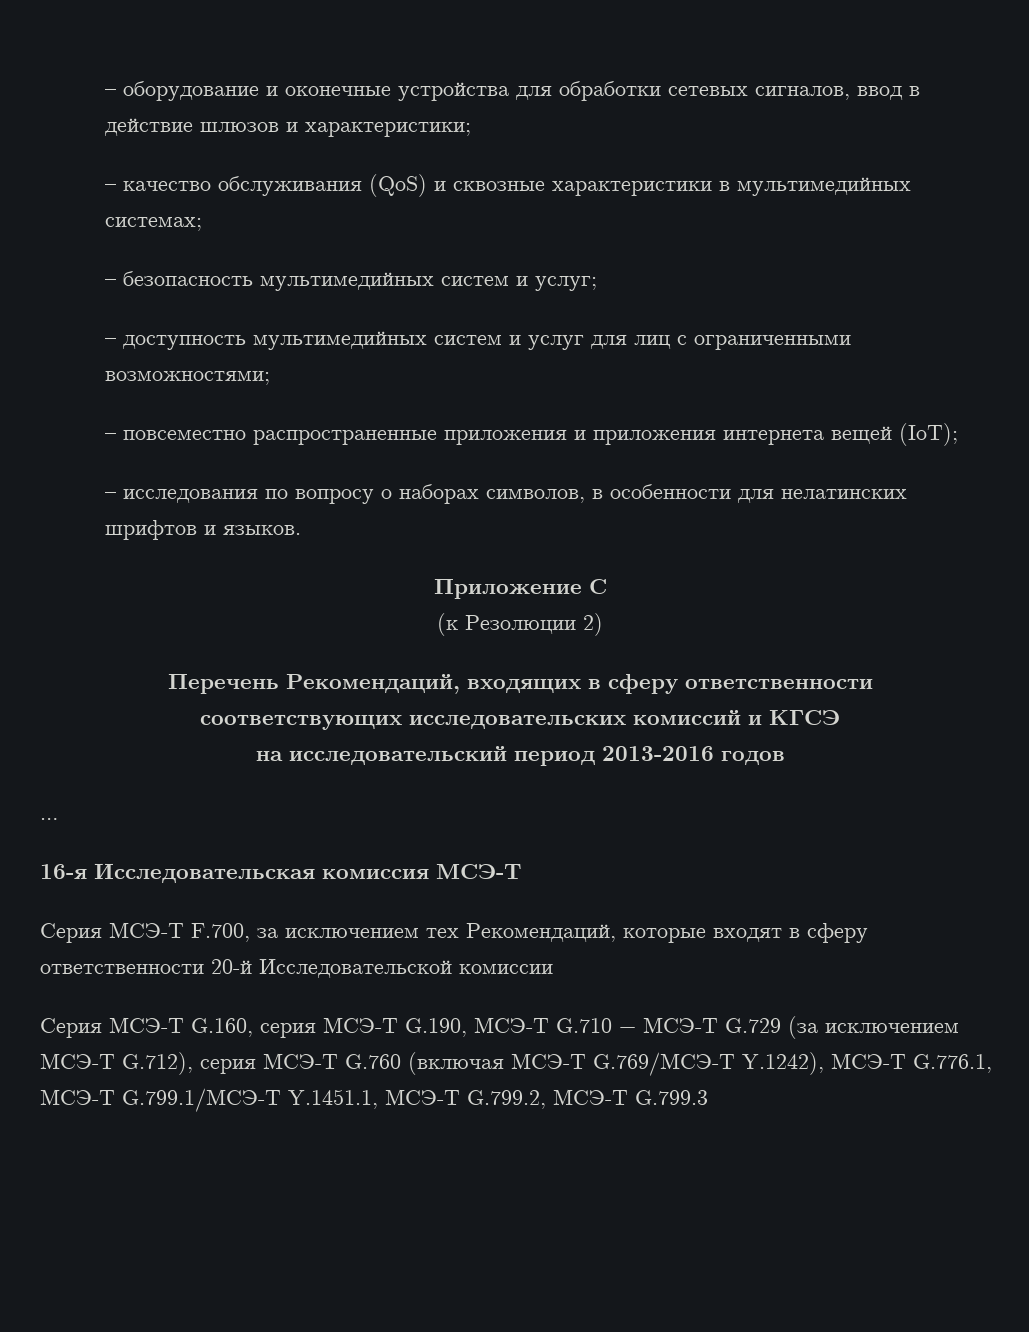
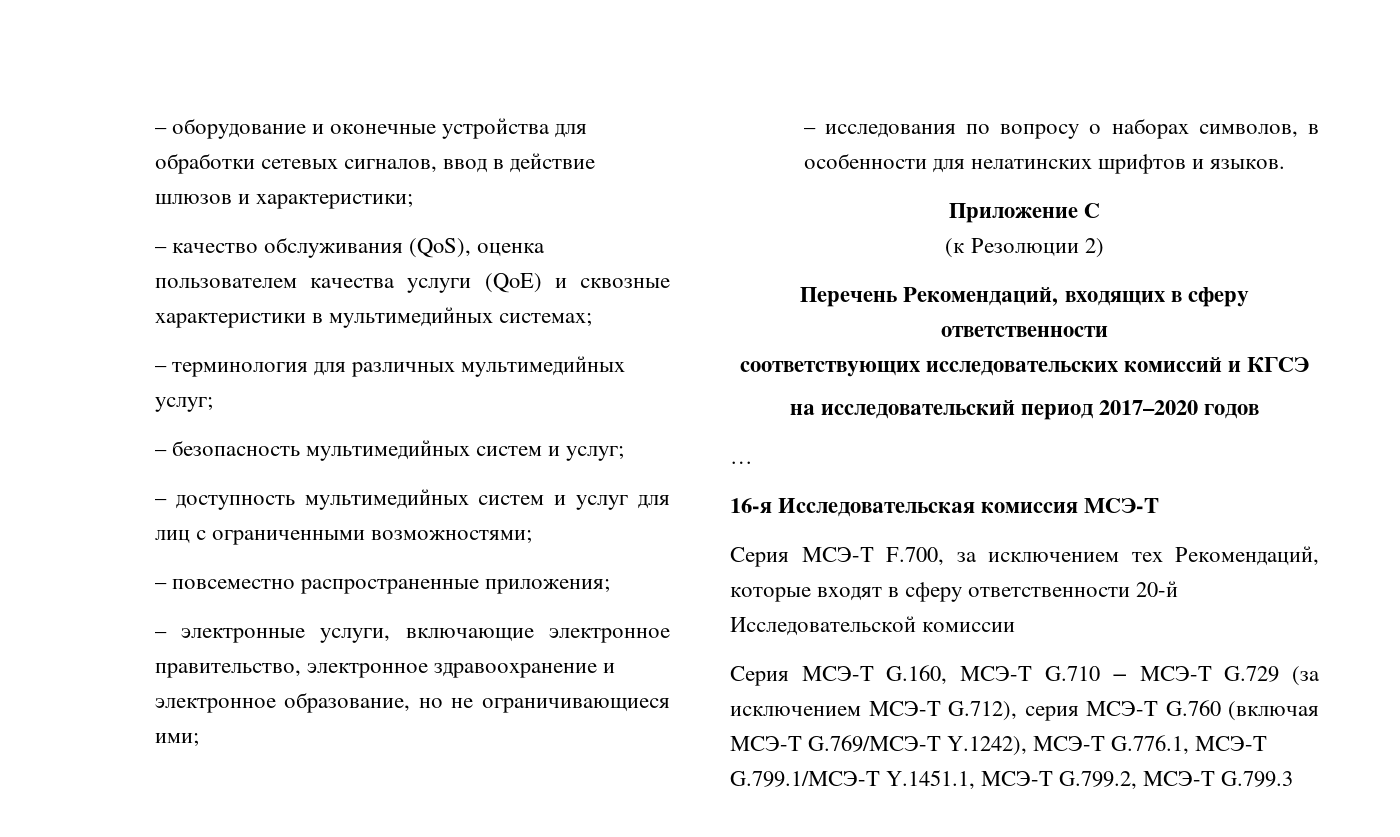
- – качество обслуживания (QoS) и сквозные характеристики в мультимедийных системах;
+ – качество обслуживания (QoS), оценка пользователем качества услуги (QoE) и сквозные характеристики в мультимедийных системах;
+ – терминология для различных мультимедийных услуг;
- – повсеместно распространенные приложения и приложения интернета вещей (IoT);
+ – повсеместно распространенные приложения;
+ – электронные услуги, включающие электронное правительство, электронное здравоохранение и электронное образование, но не ограничивающиеся ими;
- на исследовательский период 2013-2016 годов
+ на исследовательский период 2017–2020 годов
- Серия МСЭ-T G.160, серия МСЭ-T G.190, МСЭ-T G.710 − МСЭ-T G.729 (за исключением МСЭ-T G.712), серия МСЭ-T G.760 (включая МСЭ-T G.769/МСЭ-T Y.1242), МСЭ-T G.776.1, МСЭ-T G.799.1/МСЭ-T Y.1451.1, МСЭ-T G.799.2, МСЭ-T G.799.3
+ Серия МСЭ-T G.160, МСЭ-T G.710 − МСЭ-T G.729 (за исключением МСЭ-T G.712), серия МСЭ-T G.760 (включая МСЭ-T G.769/МСЭ-T Y.1242), МСЭ-T G.776.1, МСЭ-T G.799.1/МСЭ-T Y.1451.1, МСЭ-T G.799.2, МСЭ-T G.799.3

